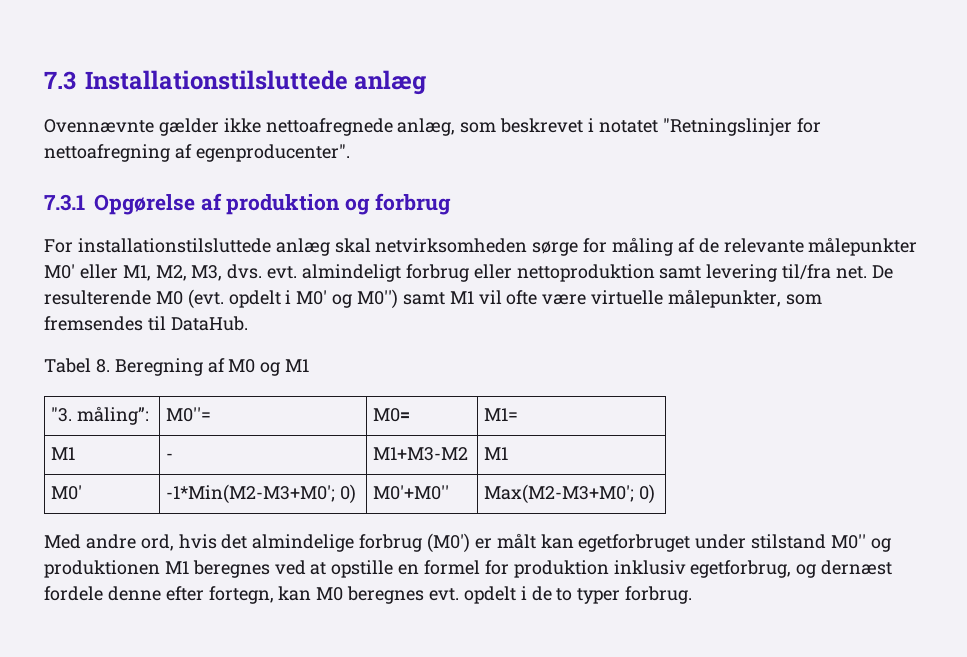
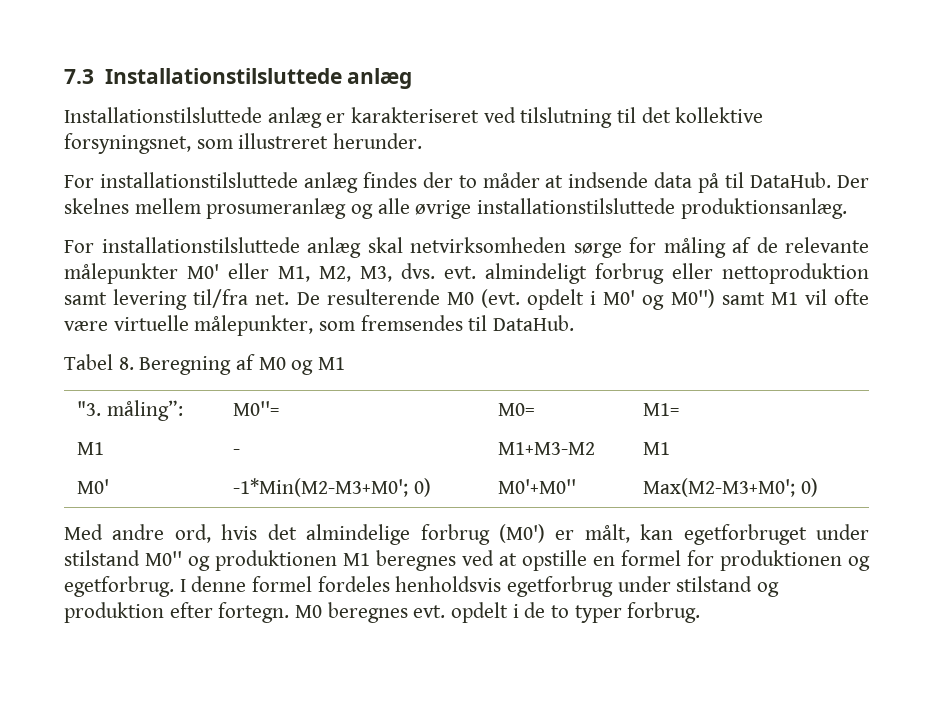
- Ovennævnte gælder ikke nettoafregnede anlæg, som beskrevet i notatet "Retningslinjer for nettoafregning af egenproducenter".
- 7.3.1 Opgørelse af produktion og forbrug
+ Installationstilsluttede anlæg er karakteriseret ved tilslutning til det kollektive forsyningsnet, som illustreret herunder.
+ For installationstilsluttede anlæg findes der to måder at indsende data på til DataHub. Der skelnes mellem prosumeranlæg og alle øvrige installationstilsluttede produktionsanlæg.
- Med andre ord, hvis det almindelige forbrug (M0') er målt kan egetforbruget under stilstand M0'' og produktionen M1 beregnes ved at opstille en formel for produktion inklusiv egetforbrug, og dernæst fordele denne efter fortegn, kan M0 beregnes evt. opdelt i de to typer forbrug.
+ Med andre ord, hvis det almindelige forbrug (M0') er målt, kan egetforbruget under stilstand M0'' og produktionen M1 beregnes ved at opstille en formel for produktionen og egetforbrug. I denne formel fordeles henholdsvis egetforbrug under stilstand og produktion efter fortegn. M0 beregnes evt. opdelt i de to typer forbrug.

